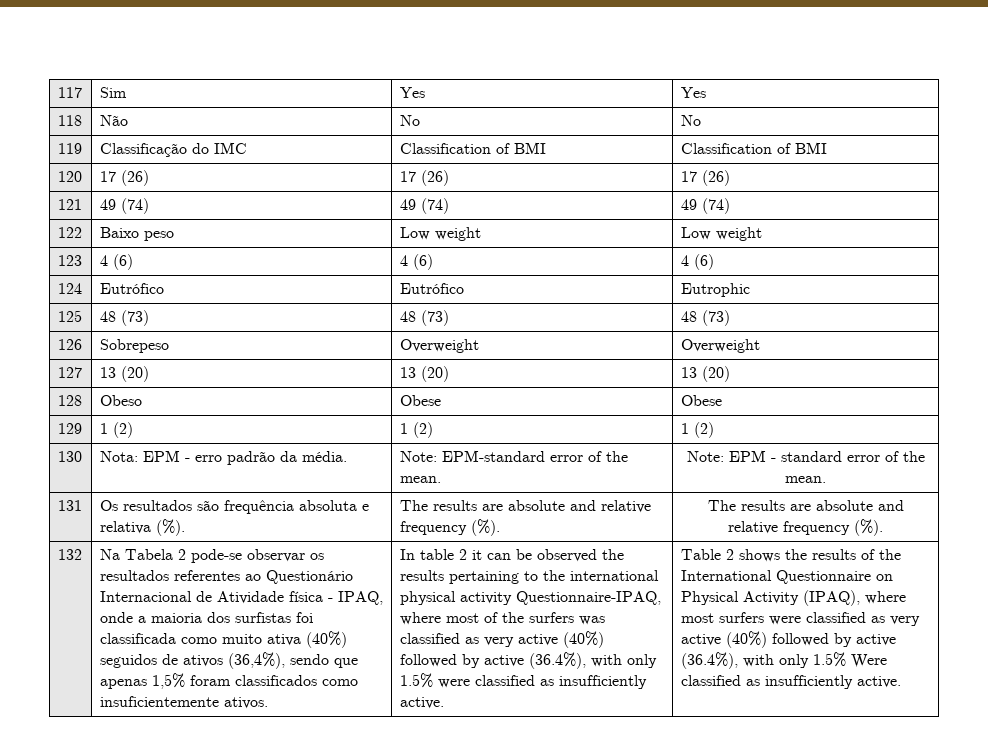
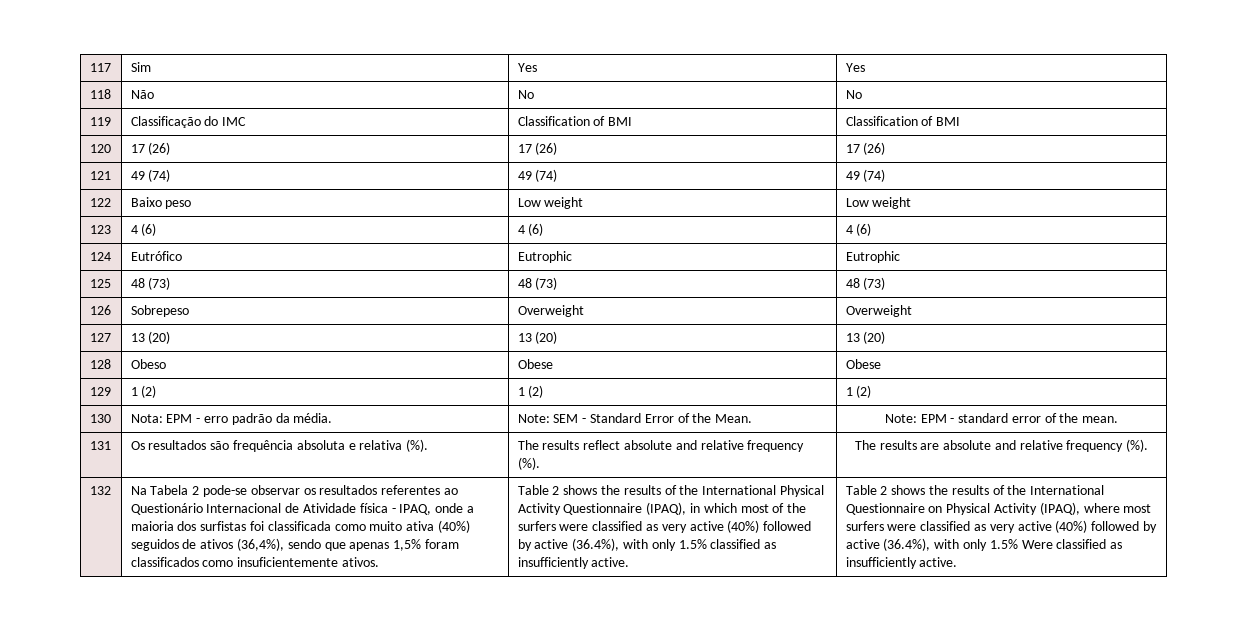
- 124 | Eutrófico | Eutrófico | Eutrophic
+ 124 | Eutrófico | Eutrophic | Eutrophic
- 130 | Nota: EPM - erro padrão da média. | Note: EPM-standard error of the mean. | Note: EPM - standard error of the mean.
+ 130 | Nota: EPM - erro padrão da média. | Note: SEM - Standard Error of the Mean. | Note: EPM - standard error of the mean.
- 131 | Os resultados são frequência absoluta e relativa (%). | The results are absolute and relative frequency (%). | The results are absolute and relative frequency (%).
+ 131 | Os resultados são frequência absoluta e relativa (%). | The results reflect absolute and relative frequency (%). | The results are absolute and relative frequency (%).
- In table 2 it can be observed the results pertaining to the international physical activity Questionnaire-IPAQ, where most of the surfers was classified as very active (40%) followed by active (36.4%), with only 1.5% were classified as insufficiently active.
+ Table 2 shows the results of the International Physical Activity Questionnaire (IPAQ), in which most of the surfers were classified as very active (40%) followed by active (36.4%), with only 1.5% classified as insufficiently active.

